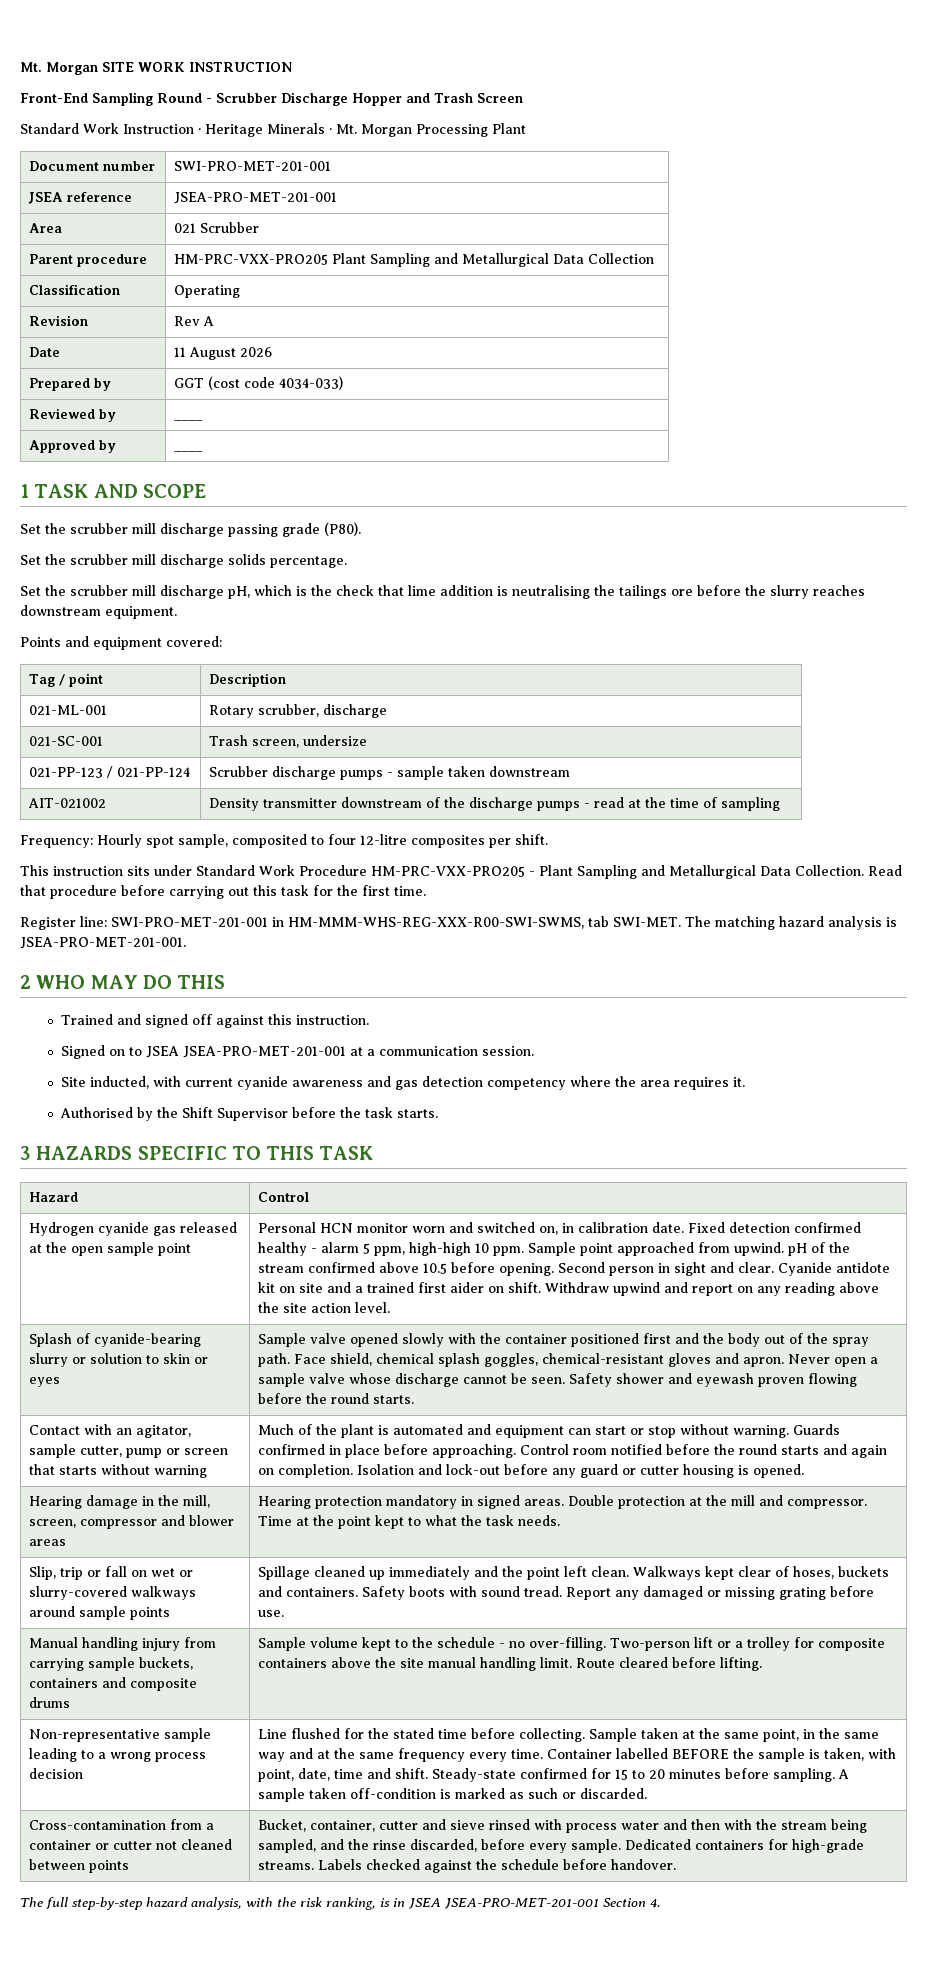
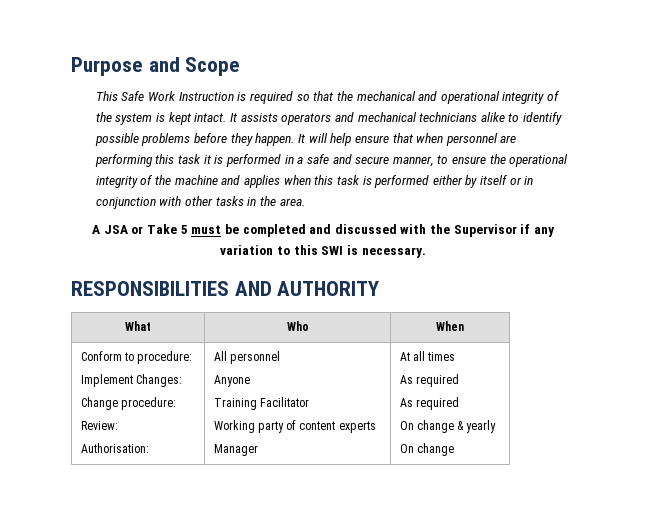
- Mt. Morgan SITE WORK INSTRUCTION
- Front-End Sampling Round - Scrubber Discharge Hopper and Trash Screen
- Standard Work Instruction · Heritage Minerals · Mt. Morgan Processing Plant
- Document number | SWI-PRO-MET-201-001
- JSEA reference | JSEA-PRO-MET-201-001
- Area | 021 Scrubber
- Parent procedure | HM-PRC-VXX-PRO205 Plant Sampling and Metallurgical Data Collection
- Classification | Operating
- Revision | Rev A
- Date | 11 August 2026
- Prepared by | GGT (cost code 4034-033)
- Reviewed by | ____
- Approved by | ____
- 1 TASK AND SCOPE
- Set the scrubber mill discharge passing grade (P80).
- Set the scrubber mill discharge solids percentage.
- Set the scrubber mill discharge pH, which is the check that lime addition is neutralising the tailings ore before the slurry reaches downstream equipment.
- Points and equipment covered:
- Tag / point | Description
- 021-ML-001 | Rotary scrubber, discharge
- 021-SC-001 | Trash screen, undersize
- 021-PP-123 / 021-PP-124 | Scrubber discharge pumps - sample taken downstream
- AIT-021002 | Density transmitter downstream of the discharge pumps - read at the time of sampling
- Frequency: Hourly spot sample, composited to four 12-litre composites per shift.
- This instruction sits under Standard Work Procedure HM-PRC-VXX-PRO205 - Plant Sampling and Metallurgical Data Collection. Read that procedure before carrying out this task for the first time.
- Register line: SWI-PRO-MET-201-001 in HM-MMM-WHS-REG-XXX-R00-SWI-SWMS, tab SWI-MET. The matching hazard analysis is JSEA-PRO-MET-201-001.
- 2 WHO MAY DO THIS
- Trained and signed off against this instruction.
- Signed on to JSEA JSEA-PRO-MET-201-001 at a communication session.
- Site inducted, with current cyanide awareness and gas detection competency where the area requires it.
- Authorised by the Shift Supervisor before the task starts.
- 3 HAZARDS SPECIFIC TO THIS TASK
- Hazard | Control
- Hydrogen cyanide gas released at the open sample point | Personal HCN monitor worn and switched on, in calibration date. Fixed detection confirmed healthy - alarm 5 ppm, high-high 10 ppm. Sample point approached from upwind. pH of the stream confirmed above 10.5 before opening. Second person in sight and clear. Cyanide antidote kit on site and a trained first aider on shift. Withdraw upwind and report on any reading above the site action level.
- Splash of cyanide-bearing slurry or solution to skin or eyes | Sample valve opened slowly with the container positioned first and the body out of the spray path. Face shield, chemical splash goggles, chemical-resistant gloves and apron. Never open a sample valve whose discharge cannot be seen. Safety shower and eyewash proven flowing before the round starts.
- Contact with an agitator, sample cutter, pump or screen that starts without warning | Much of the plant is automated and equipment can start or stop without warning. Guards confirmed in place before approaching. Control room notified before the round starts and again on completion. Isolation and lock-out before any guard or cutter housing is opened.
- Hearing damage in the mill, screen, compressor and blower areas | Hearing protection mandatory in signed areas. Double protection at the mill and compressor. Time at the point kept to what the task needs.
- Slip, trip or fall on wet or slurry-covered walkways around sample points | Spillage cleaned up immediately and the point left clean. Walkways kept clear of hoses, buckets and containers. Safety boots with sound tread. Report any damaged or missing grating before use.
- Manual handling injury from carrying sample buckets, containers and composite drums | Sample volume kept to the schedule - no over-filling. Two-person lift or a trolley for composite containers above the site manual handling limit. Route cleared before lifting.
- Non-representative sample leading to a wrong process decision | Line flushed for the stated time before collecting. Sample taken at the same point, in the same way and at the same frequency every time. Container labelled BEFORE the sample is taken, with point, date, time and shift. Steady-state confirmed for 15 to 20 minutes before sampling. A sample taken off-condition is marked as such or discarded.
- Cross-contamination from a container or cutter not cleaned between points | Bucket, container, cutter and sieve rinsed with process water and then with the stream being sampled, and the rinse discarded, before every sample. Dedicated containers for high-grade streams. Labels checked against the schedule before handover.
- The full step-by-step hazard analysis, with the risk ranking, is in JSEA JSEA-PRO-MET-201-001 Section 4.
+ Purpose and Scope
+ This Safe Work Instruction is required so that the mechanical and operational integrity of the system is kept intact. It assists operators and mechanical technicians alike to identify possible problems before they happen. It will help ensure that when personnel are performing this task it is performed in a safe and secure manner, to ensure the operational integrity of the machine and applies when this task is performed either by itself or in conjunction with other tasks in the area.
+ A JSA or Take 5 must be completed and discussed with the Supervisor if any variation to this SWI is necessary.
+ RESPONSIBILITIES AND AUTHORITY
+ What | Who | When
+ Conform to procedure:
+ Implement Changes:
+ Change procedure:
+ Review:
+ Authorisation: | All personnel
+ Anyone
+ Training Facilitator
+ Working party of content experts
+ Manager | At all times
+ As required
+ As required
+ On change & yearly
+ On change

